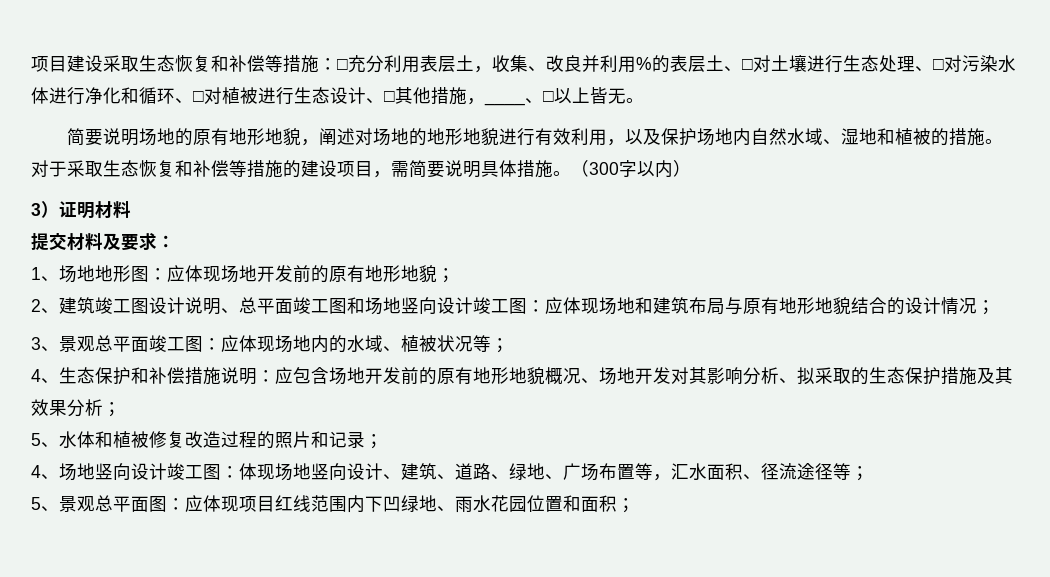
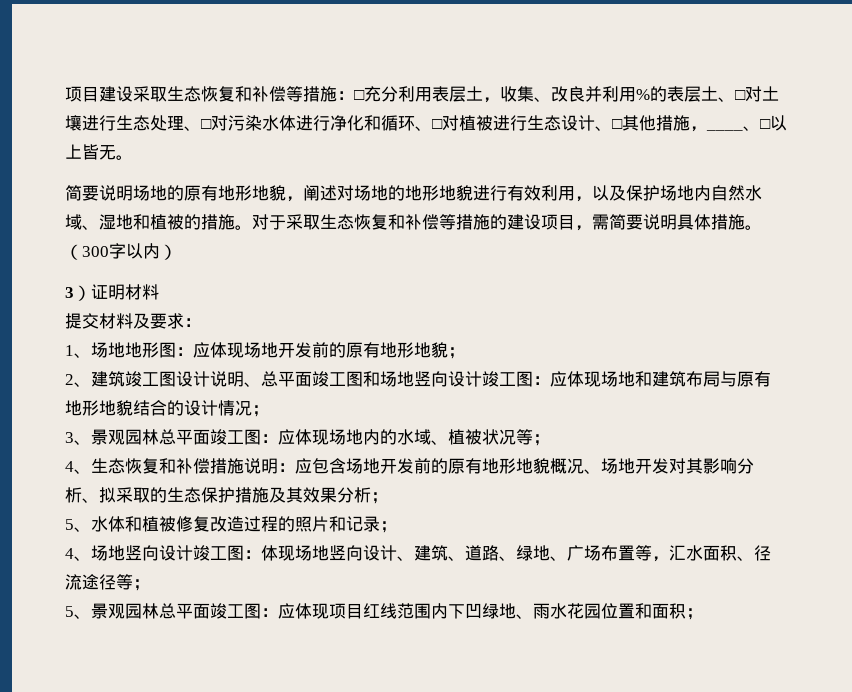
- 3、景观总平面竣工图：应体现场地内的水域、植被状况等；
+ 3、景观园林总平面竣工图：应体现场地内的水域、植被状况等；
- 4、生态保护和补偿措施说明：应包含场地开发前的原有地形地貌概况、场地开发对其影响分析、拟采取的生态保护措施及其效果分析；
+ 4、生态恢复和补偿措施说明：应包含场地开发前的原有地形地貌概况、场地开发对其影响分析、拟采取的生态保护措施及其效果分析；
- 5、景观总平面图：应体现项目红线范围内下凹绿地、雨水花园位置和面积；
+ 5、景观园林总平面竣工图：应体现项目红线范围内下凹绿地、雨水花园位置和面积；

